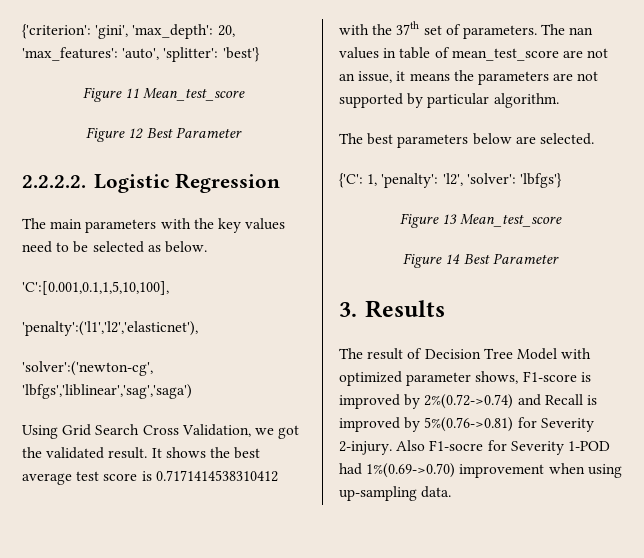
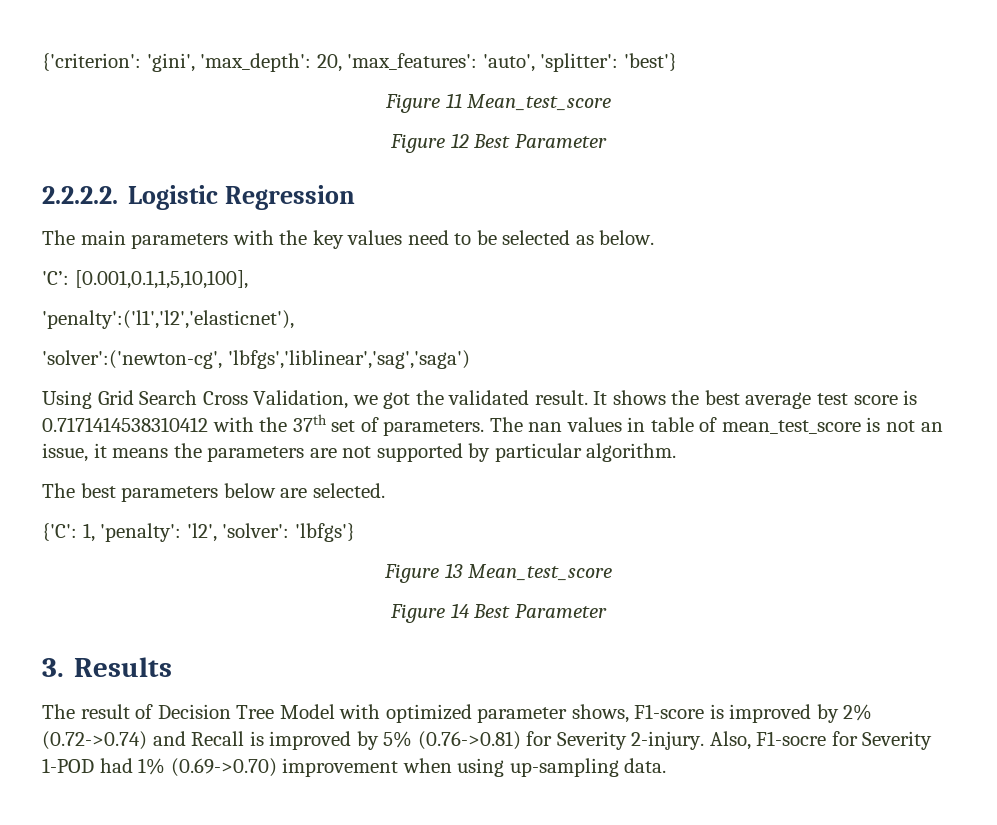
- 'C':[0.001,0.1,1,5,10,100],
+ 'C’: [0.001,0.1,1,5,10,100],
- The nan values in table of mean_test_score are not an issue, it means the parameters are not supported by particular algorithm.
+ The nan values in table of mean_test_score is not an issue, it means the parameters are not supported by particular algorithm.
- The result of Decision Tree Model with optimized parameter shows, F1-score is improved by 2%(0.72->0.74) and Recall is improved by 5%(0.76->0.81) for Severity 2-injury.
+ The result of Decision Tree Model with optimized parameter shows, F1-score is improved by 2% (0.72->0.74) and Recall is improved by 5% (0.76->0.81) for Severity 2-injury.
- Also F1-socre for Severity 1-POD had 1%(0.69->0.70) improvement when using up-sampling data.
+ Also, F1-socre for Severity 1-POD had 1% (0.69->0.70) improvement when using up-sampling data.

